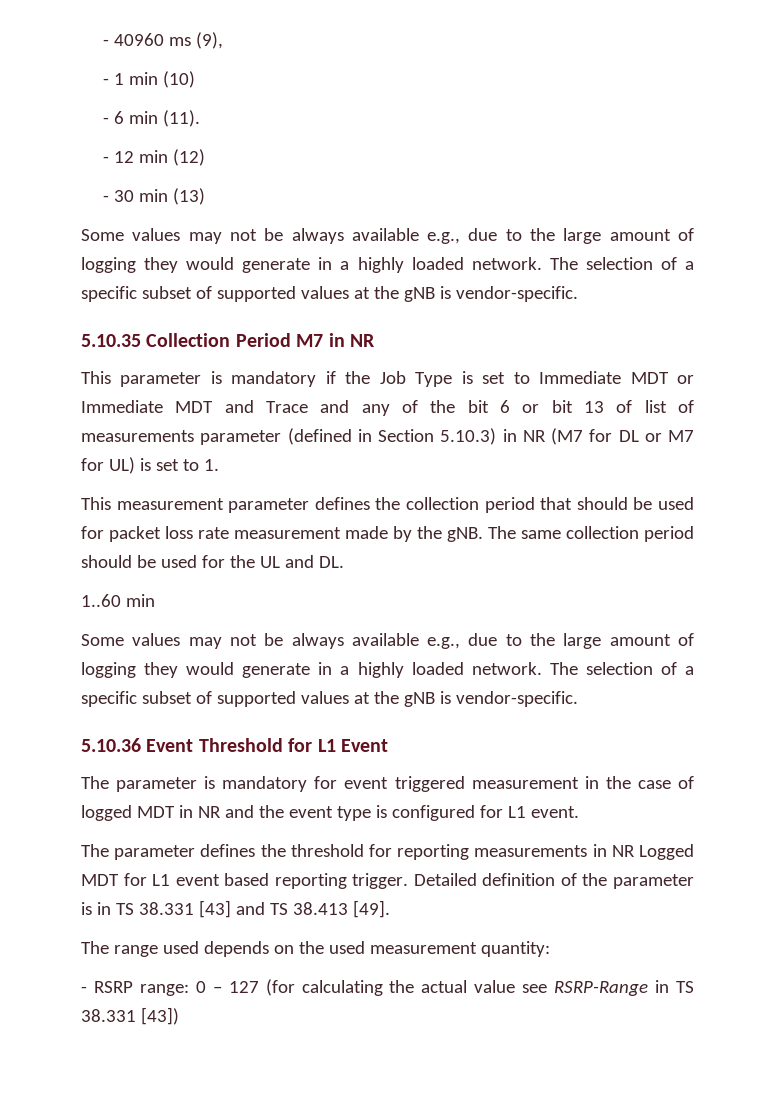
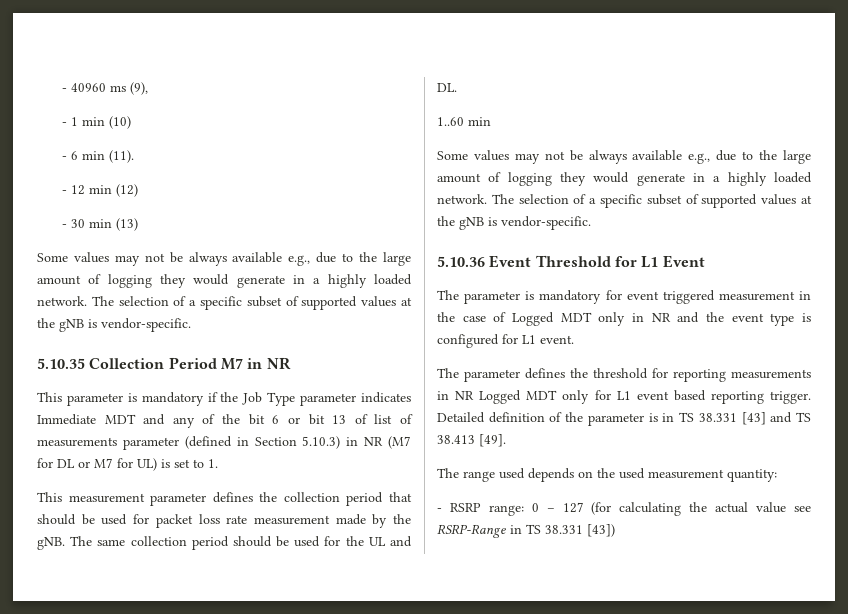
- This parameter is mandatory if the Job Type is set to Immediate MDT or Immediate MDT and Trace and any of the bit 6 or bit 13 of list of measurements parameter (defined in Section 5.10.3) in NR (M7 for DL or M7 for UL) is set to 1.
+ This parameter is mandatory if the Job Type parameter indicates Immediate MDT and any of the bit 6 or bit 13 of list of measurements parameter (defined in Section 5.10.3) in NR (M7 for DL or M7 for UL) is set to 1.
- The parameter is mandatory for event triggered measurement in the case of logged MDT in NR and the event type is configured for L1 event.
+ The parameter is mandatory for event triggered measurement in the case of Logged MDT only in NR and the event type is configured for L1 event.
- The parameter defines the threshold for reporting measurements in NR Logged MDT for L1 event based reporting trigger.
+ The parameter defines the threshold for reporting measurements in NR Logged MDT only for L1 event based reporting trigger.

